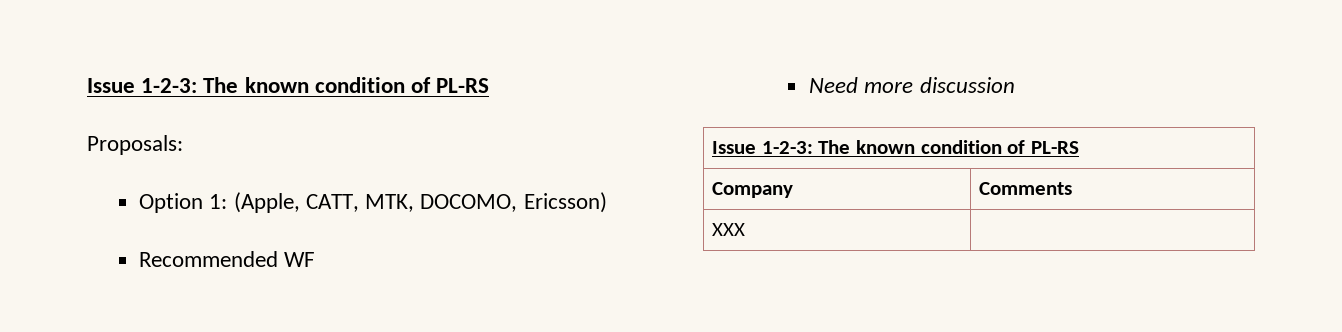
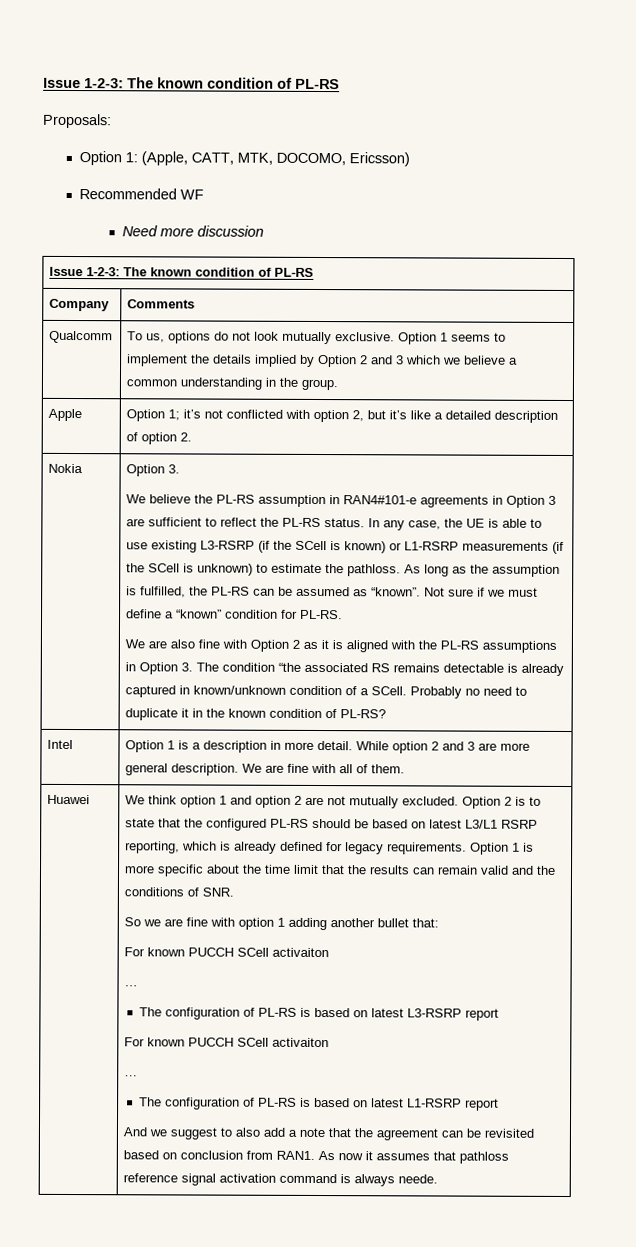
- XXX |
+ Qualcomm | To us, options do not look mutually exclusive. Option 1 seems to implement the details implied by Option 2 and 3 which we believe a common understanding in the group.
+ Apple | Option 1; it’s not conflicted with option 2, but it’s like a detailed description of option 2.
+ Nokia | Option 3.
+ We believe the PL-RS assumption in RAN4#101-e agreements in Option 3 are sufficient to reflect the PL-RS status. In any case, the UE is able to use existing L3-RSRP (if the SCell is known) or L1-RSRP measurements (if the SCell is unknown) to estimate the pathloss. As long as the assumption is fulfilled, the PL-RS can be assumed as “known”. Not sure if we must define a “known” condition for PL-RS.
+ We are also fine with Option 2 as it is aligned with the PL-RS assumptions in Option 3. The condition “the associated RS remains detectable is already captured in known/unknown condition of a SCell. Probably no need to duplicate it in the known condition of PL-RS?
+ Intel | Option 1 is a description in more detail. While option 2 and 3 are more general description. We are fine with all of them.
+ Huawei | We think option 1 and option 2 are not mutually excluded. Option 2 is to state that the configured PL-RS should be based on latest L3/L1 RSRP reporting, which is already defined for legacy requirements. Option 1 is more specific about the time limit that the results can remain valid and the conditions of SNR.
+ So we are fine with option 1 adding another bullet that:
+ For known PUCCH SCell activaiton
+ …
+ The configuration of PL-RS is based on latest L3-RSRP report
+ For known PUCCH SCell activaiton
+ …
+ The configuration of PL-RS is based on latest L1-RSRP report
+ And we suggest to also add a note that the agreement can be revisited based on conclusion from RAN1. As now it assumes that pathloss reference signal activation command is always neede.

